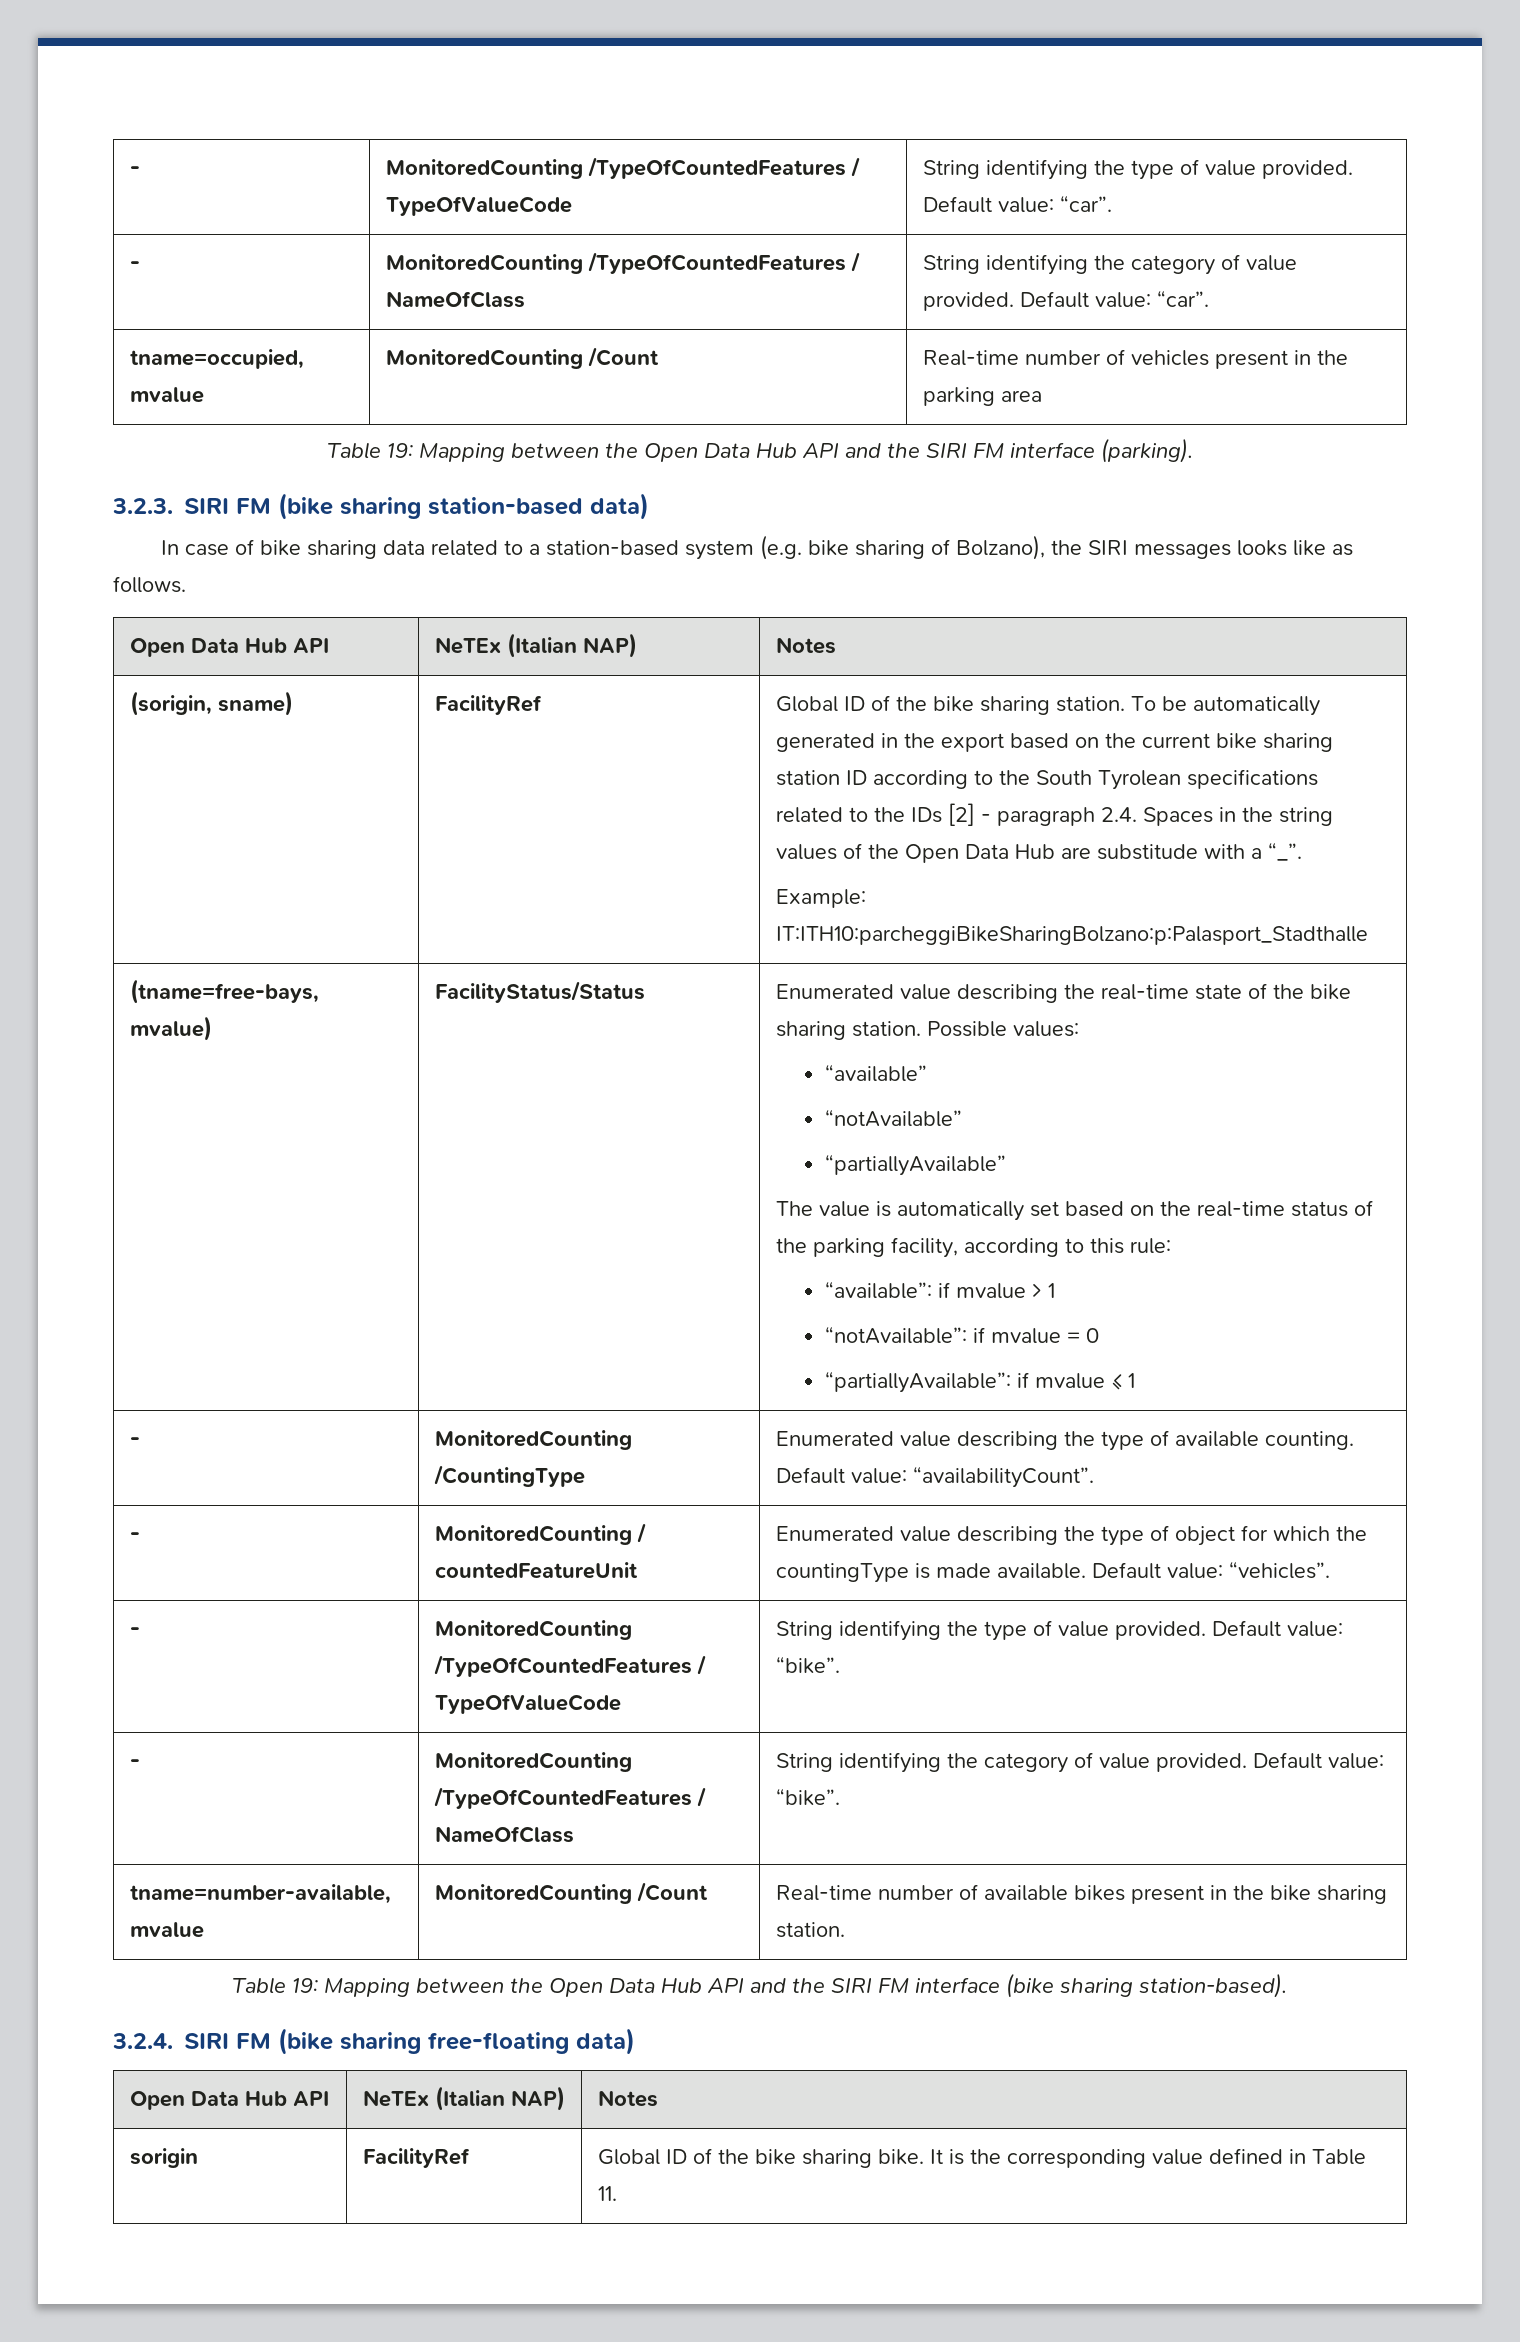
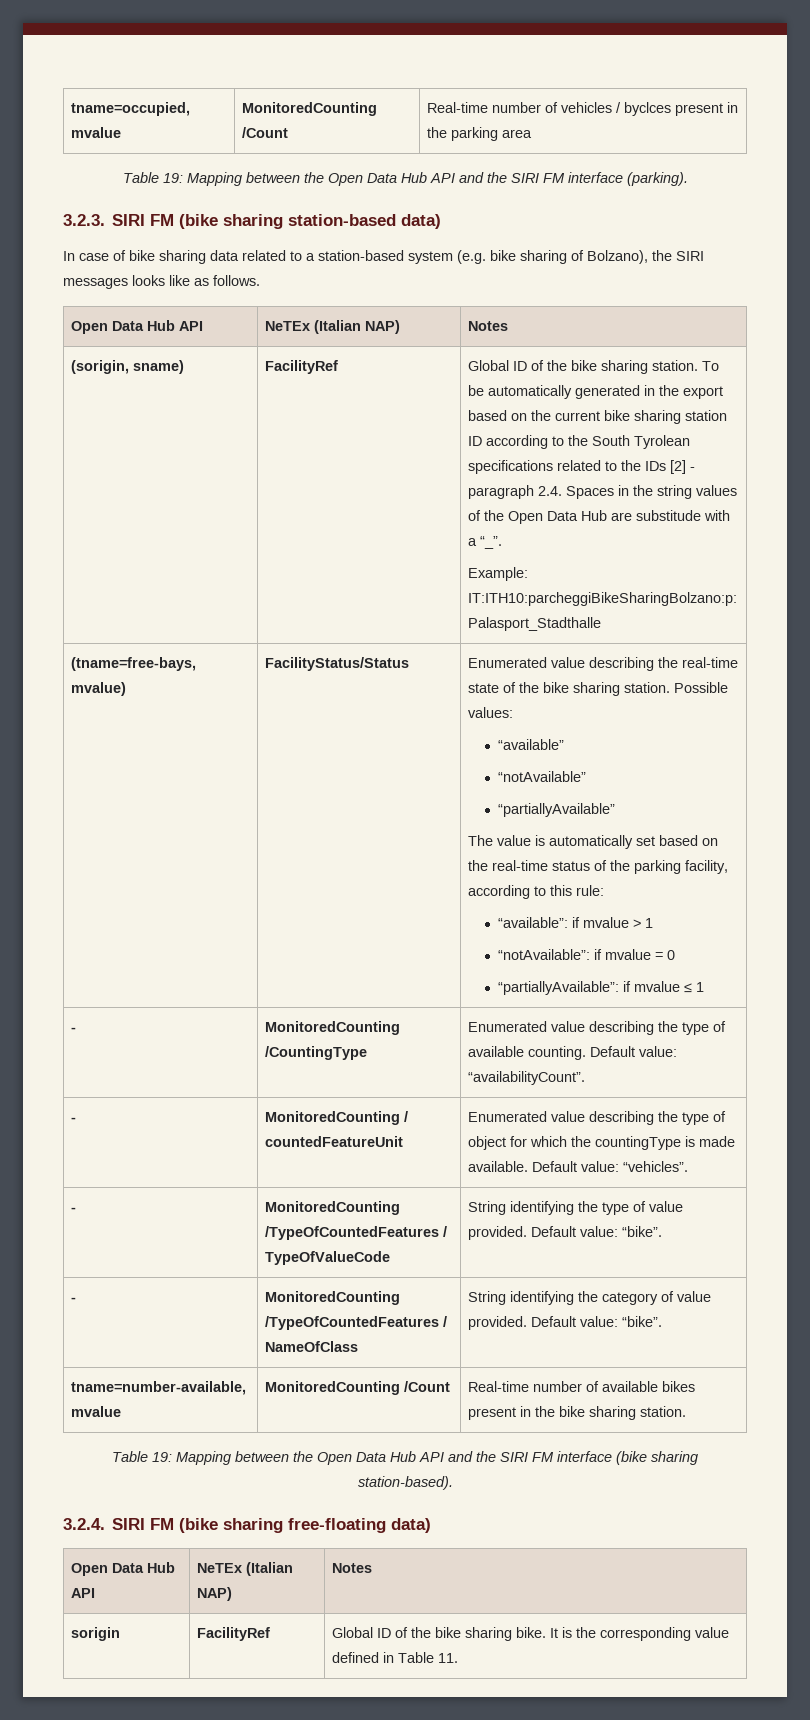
- - | MonitoredCounting /TypeOfCountedFeatures / TypeOfValueCode | String identifying the type of value provided. Default value: “car”.
- - | MonitoredCounting /TypeOfCountedFeatures / NameOfClass | String identifying the category of value provided. Default value: “car”.
- tname=occupied, mvalue | MonitoredCounting /Count | Real-time number of vehicles present in the parking area
+ tname=occupied, mvalue | MonitoredCounting /Count | Real-time number of vehicles / byclces present in the parking area

